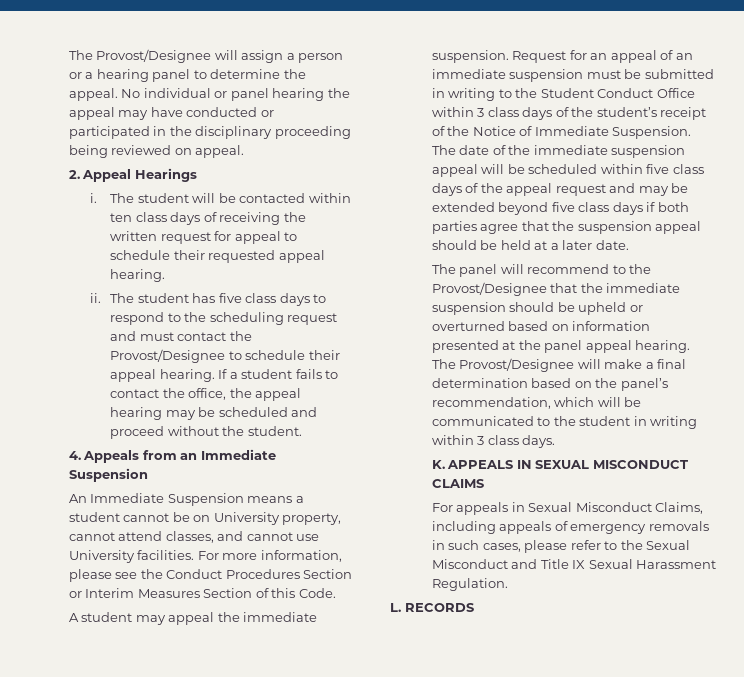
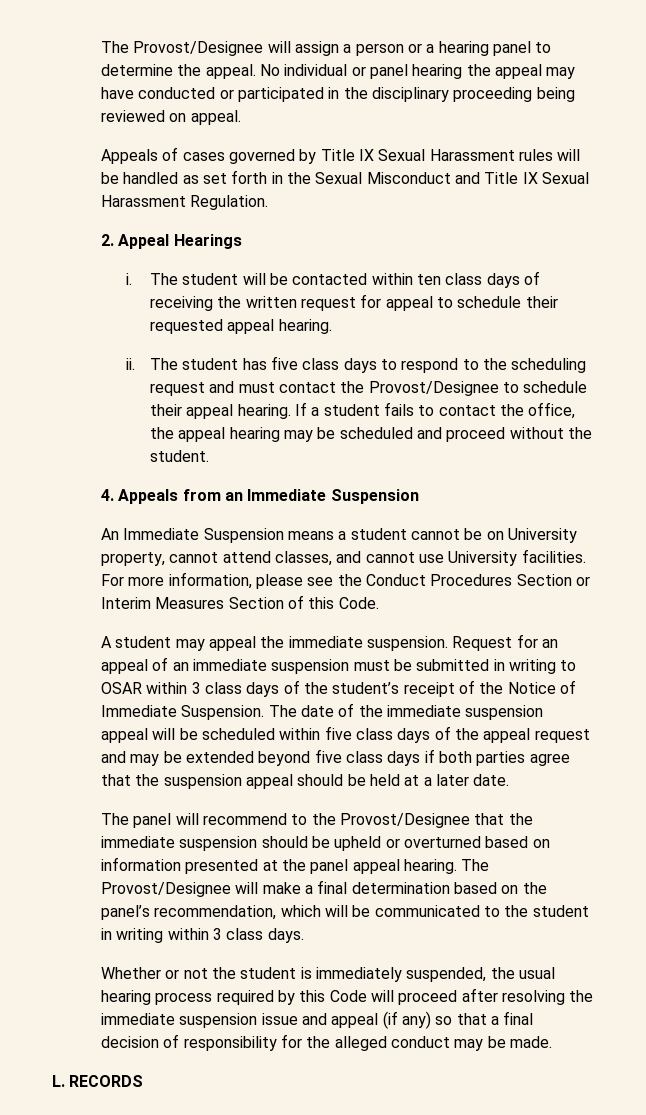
+ Appeals of cases governed by Title IX Sexual Harassment rules will be handled as set forth in the Sexual Misconduct and Title IX Sexual Harassment Regulation.
- Request for an appeal of an immediate suspension must be submitted in writing to the Student Conduct Office within 3 class days of the student’s receipt of the Notice of Immediate Suspension.
+ Request for an appeal of an immediate suspension must be submitted in writing to OSAR within 3 class days of the student’s receipt of the Notice of Immediate Suspension.
- K. APPEALS IN SEXUAL MISCONDUCT CLAIMS
- For appeals in Sexual Misconduct Claims, including appeals of emergency removals in such cases, please refer to the Sexual Misconduct and Title IX Sexual Harassment Regulation.
+ Whether or not the student is immediately suspended, the usual hearing process required by this Code will proceed after resolving the immediate suspension issue and appeal (if any) so that a final decision of responsibility for the alleged conduct may be made.

